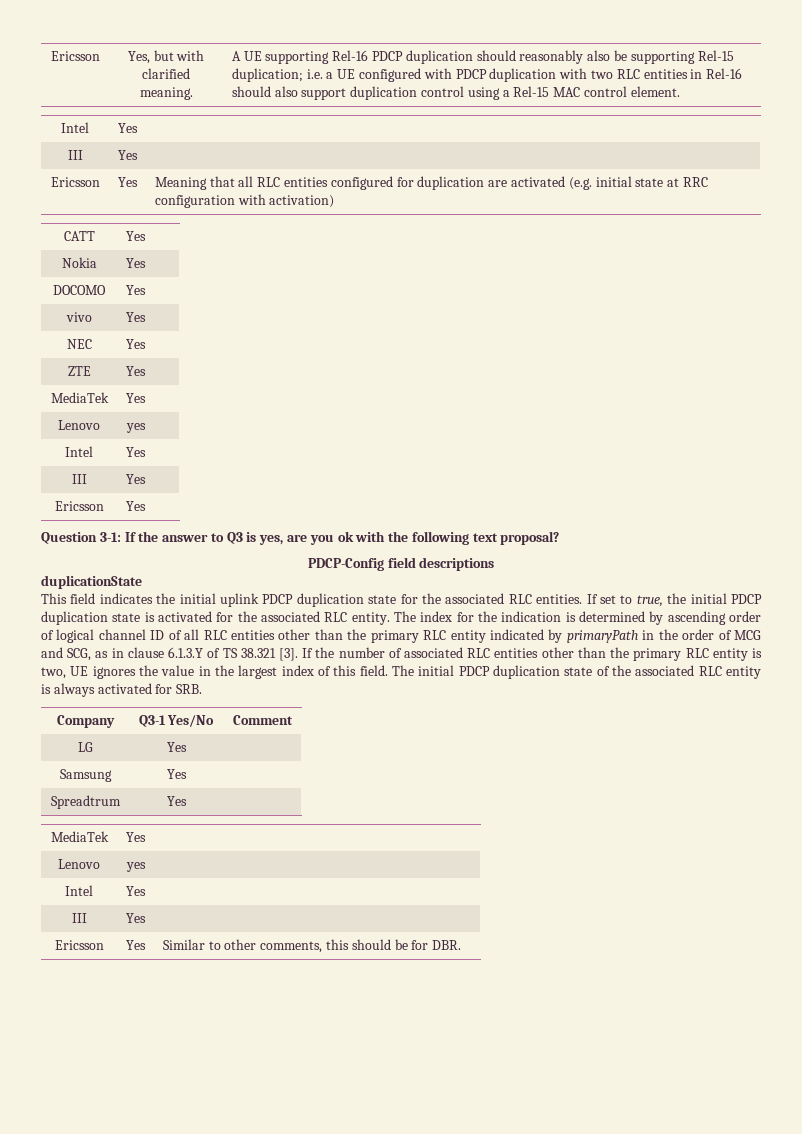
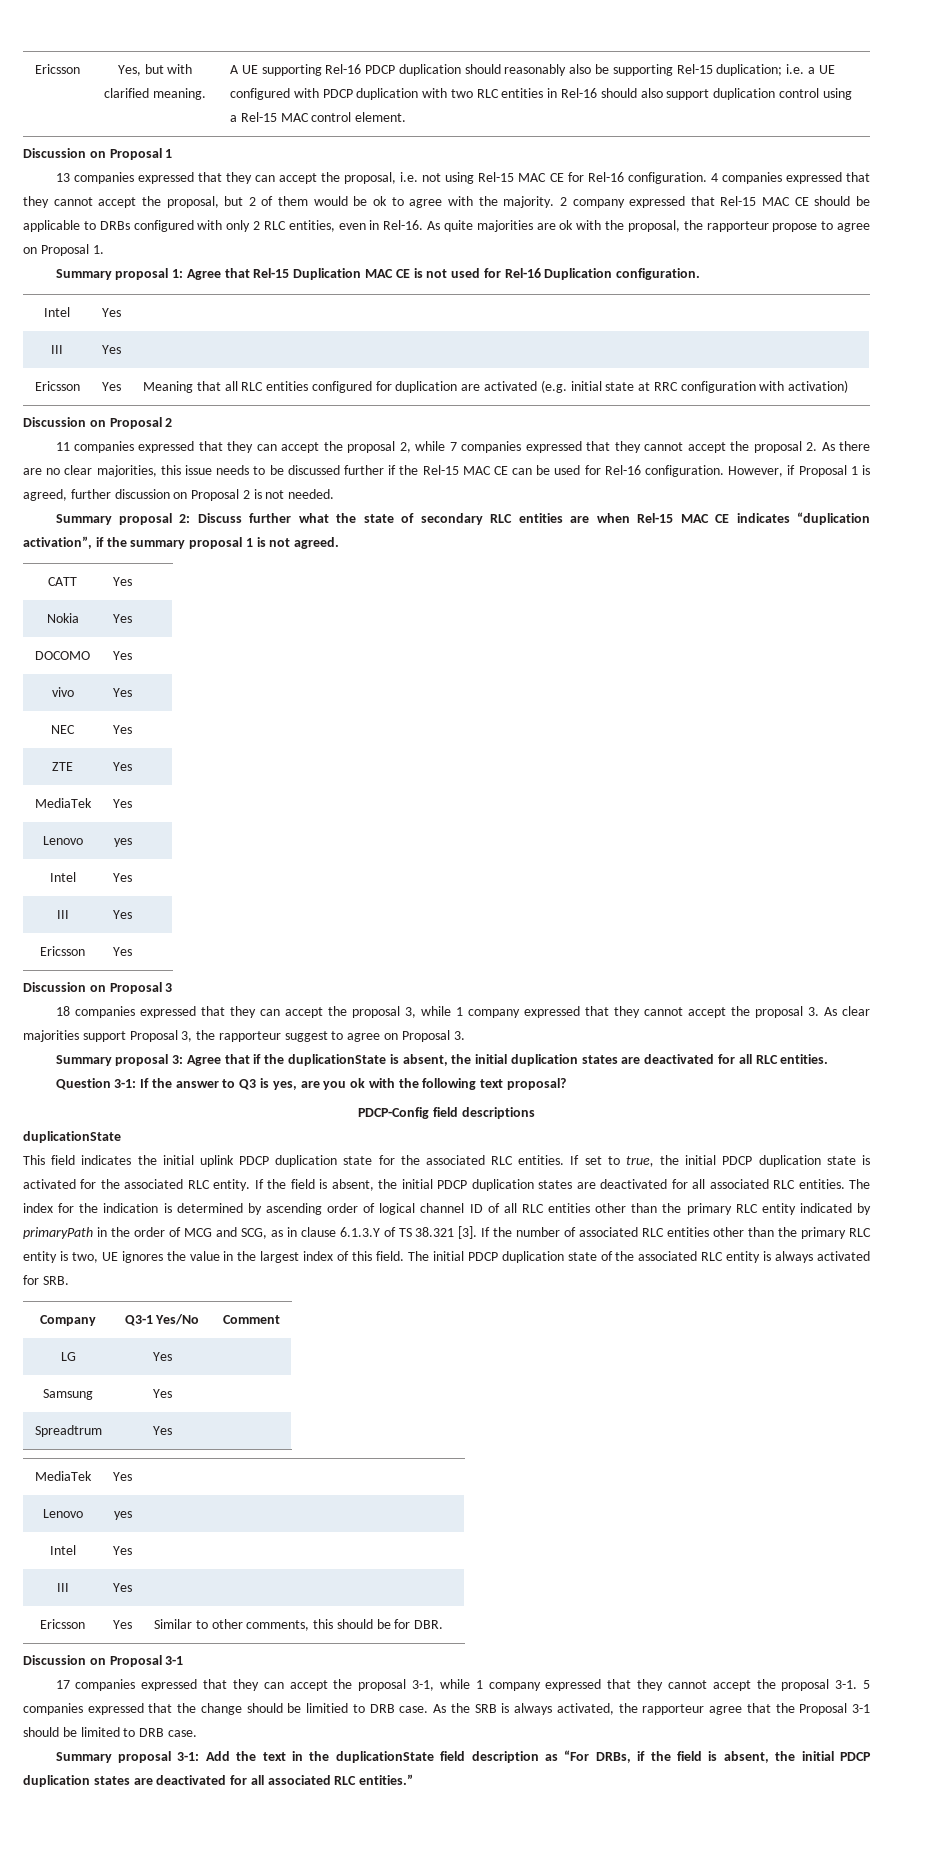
+ Discussion on Proposal 1
+ 13 companies expressed that they can accept the proposal, i.e. not using Rel-15 MAC CE for Rel-16 configuration. 4 companies expressed that they cannot accept the proposal, but 2 of them would be ok to agree with the majority. 2 company expressed that Rel-15 MAC CE should be applicable to DRBs configured with only 2 RLC entities, even in Rel-16. As quite majorities are ok with the proposal, the rapporteur propose to agree on Proposal 1.
+ Summary proposal 1: Agree that Rel-15 Duplication MAC CE is not used for Rel-16 Duplication configuration.
+ Discussion on Proposal 2
+ 11 companies expressed that they can accept the proposal 2, while 7 companies expressed that they cannot accept the proposal 2. As there are no clear majorities, this issue needs to be discussed further if the Rel-15 MAC CE can be used for Rel-16 configuration. However, if Proposal 1 is agreed, further discussion on Proposal 2 is not needed.
+ Summary proposal 2: Discuss further what the state of secondary RLC entities are when Rel-15 MAC CE indicates “duplication activation”, if the summary proposal 1 is not agreed.
+ Discussion on Proposal 3
+ 18 companies expressed that they can accept the proposal 3, while 1 company expressed that they cannot accept the proposal 3. As clear majorities support Proposal 3, the rapporteur suggest to agree on Proposal 3.
+ Summary proposal 3: Agree that if the duplicationState is absent, the initial duplication states are deactivated for all RLC entities.
+ If the field is absent, the initial PDCP duplication states are deactivated for all associated RLC entities.
+ Discussion on Proposal 3-1
+ 17 companies expressed that they can accept the proposal 3-1, while 1 company expressed that they cannot accept the proposal 3-1. 5 companies expressed that the change should be limitied to DRB case. As the SRB is always activated, the rapporteur agree that the Proposal 3-1 should be limited to DRB case.
+ Summary proposal 3-1: Add the text in the duplicationState field description as “For DRBs, if the field is absent, the initial PDCP duplication states are deactivated for all associated RLC entities.”

